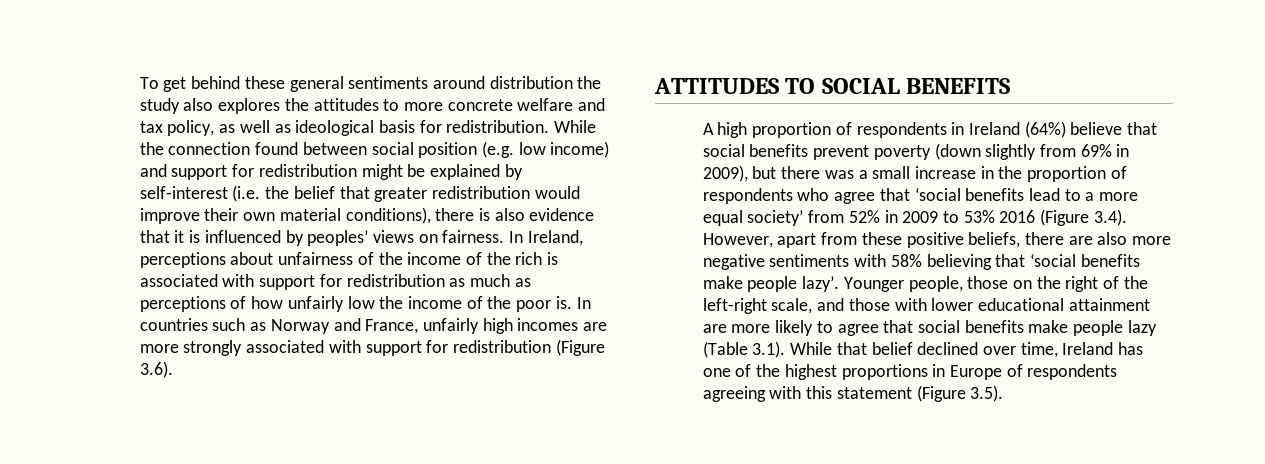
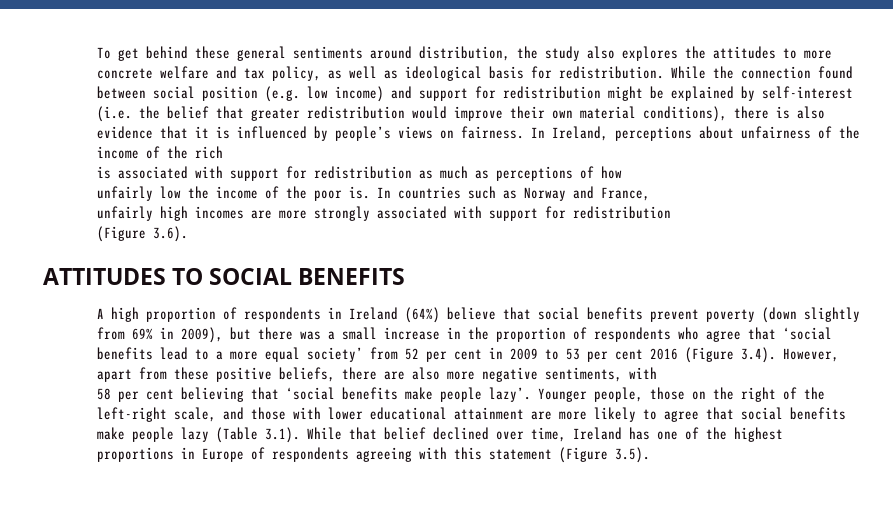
- To get behind these general sentiments around distribution the study also explores the attitudes to more concrete welfare and tax policy, as well as ideological basis for redistribution.
+ To get behind these general sentiments around distribution, the study also explores the attitudes to more concrete welfare and tax policy, as well as ideological basis for redistribution.
- While the connection found between social position (e.g. low income) and support for redistribution might be explained by self-interest (i.e. the belief that greater redistribution would improve their own material conditions), there is also evidence that it is influenced by peoples’ views on fairness.
+ While the connection found between social position (e.g. low income) and support for redistribution might be explained by self-interest (i.e. the belief that greater redistribution would improve their own material conditions), there is also evidence that it is influenced by people’s views on fairness.
- In Ireland, perceptions about unfairness of the income of the rich is associated with support for redistribution as much as perceptions of how unfairly low the income of the poor is.
+ In Ireland, perceptions about unfairness of the income of the rich
+ is associated with support for redistribution as much as perceptions of how
+ unfairly low the income of the poor is.
- In countries such as Norway and France, unfairly high incomes are more strongly associated with support for redistribution (Figure 3.6).
+ In countries such as Norway and France,
+ unfairly high incomes are more strongly associated with support for redistribution
+ (Figure 3.6).
- A high proportion of respondents in Ireland (64%) believe that social benefits prevent poverty (down slightly from 69% in 2009), but there was a small increase in the proportion of respondents who agree that ‘social benefits lead to a more equal society’ from 52% in 2009 to 53% 2016 (Figure 3.4). However, apart from these positive beliefs, there are also more negative sentiments with 58% believing that ‘social benefits make people lazy’.
+ A high proportion of respondents in Ireland (64%) believe that social benefits prevent poverty (down slightly from 69% in 2009), but there was a small increase in the proportion of respondents who agree that ‘social benefits lead to a more equal society’ from 52 per cent in 2009 to 53 per cent 2016 (Figure 3.4). However, apart from these positive beliefs, there are also more negative sentiments, with
+ 58 per cent believing that ‘social benefits make people lazy’.

